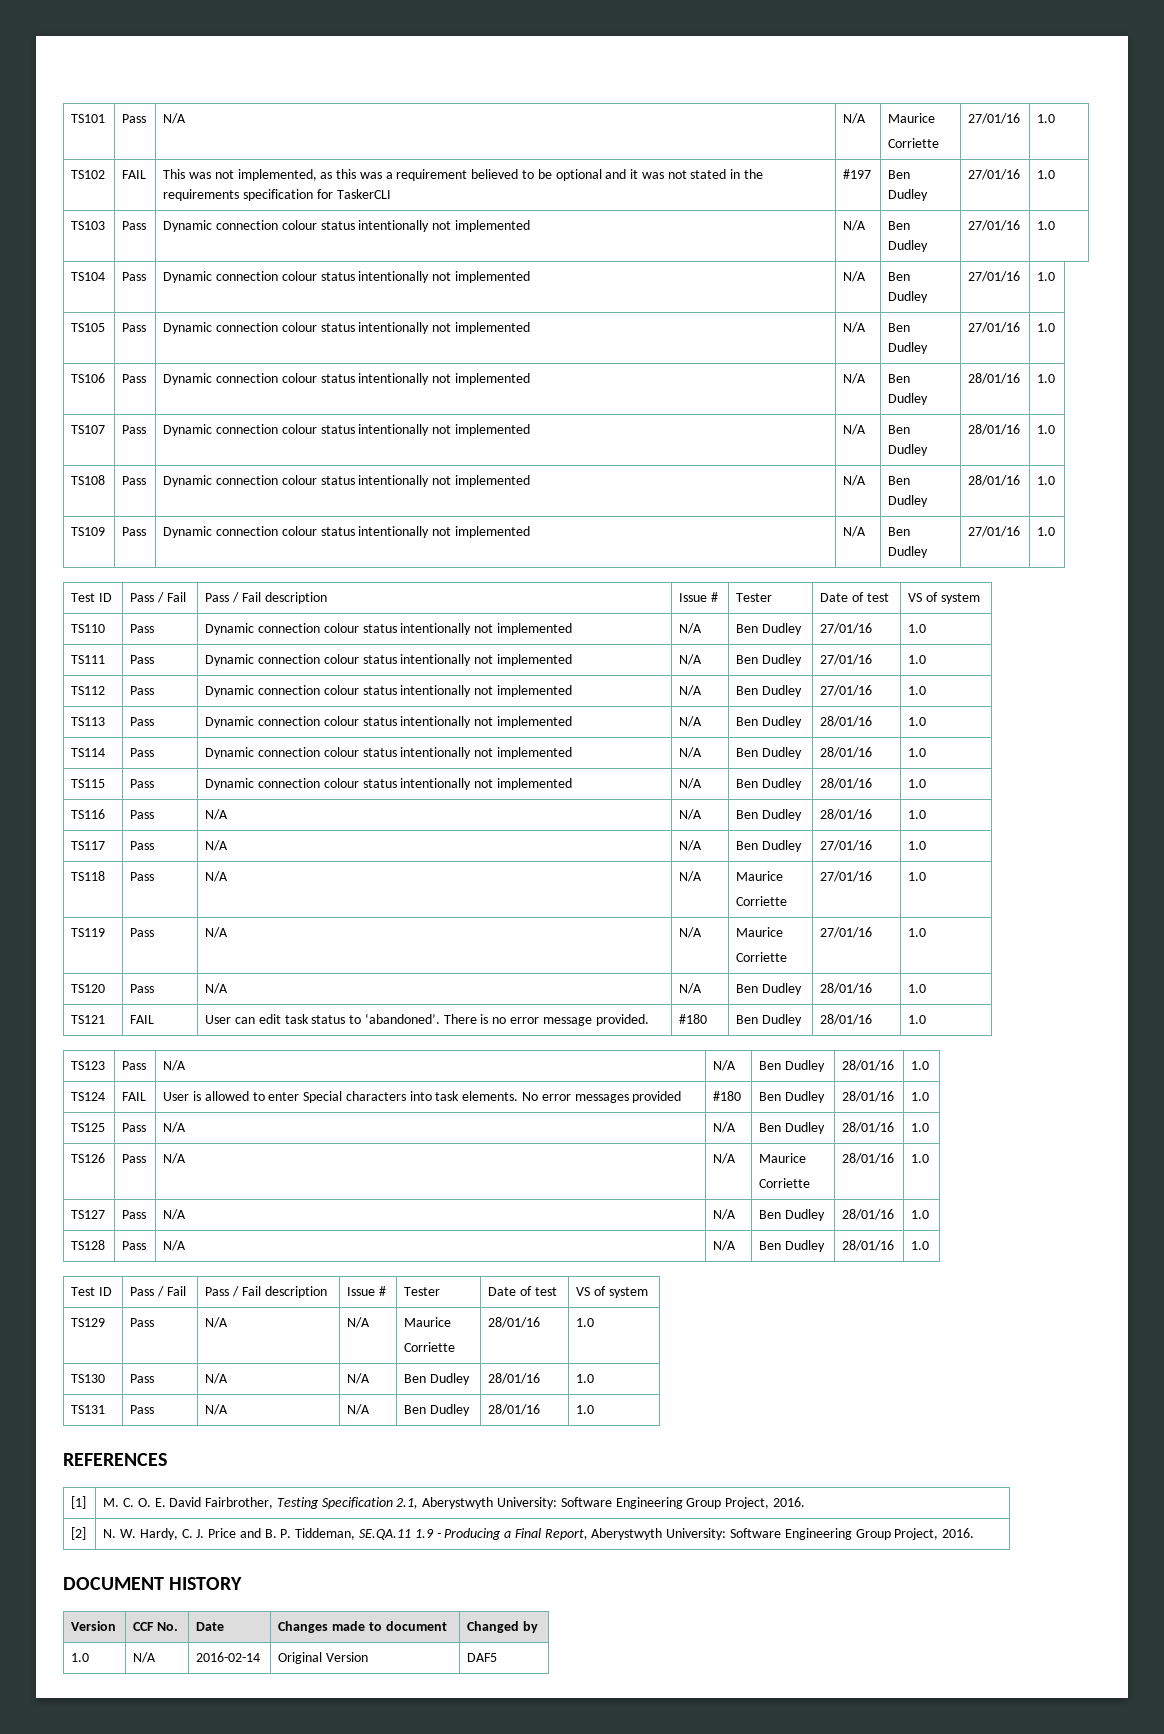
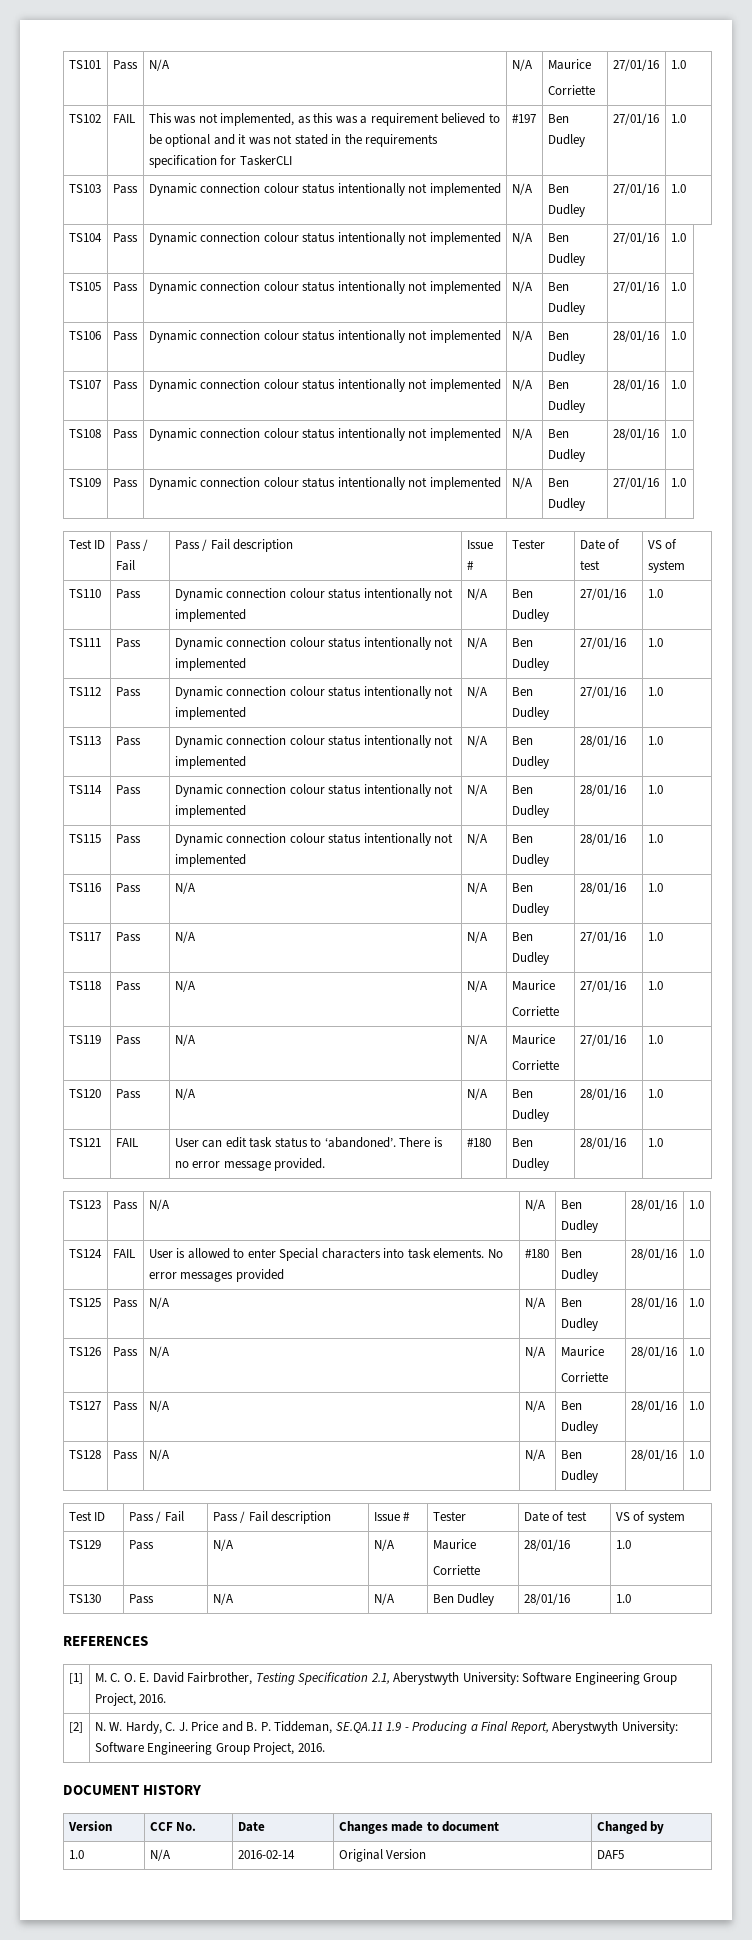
- TS131 | Pass | N/A | N/A | Ben Dudley | 28/01/16 | 1.0

